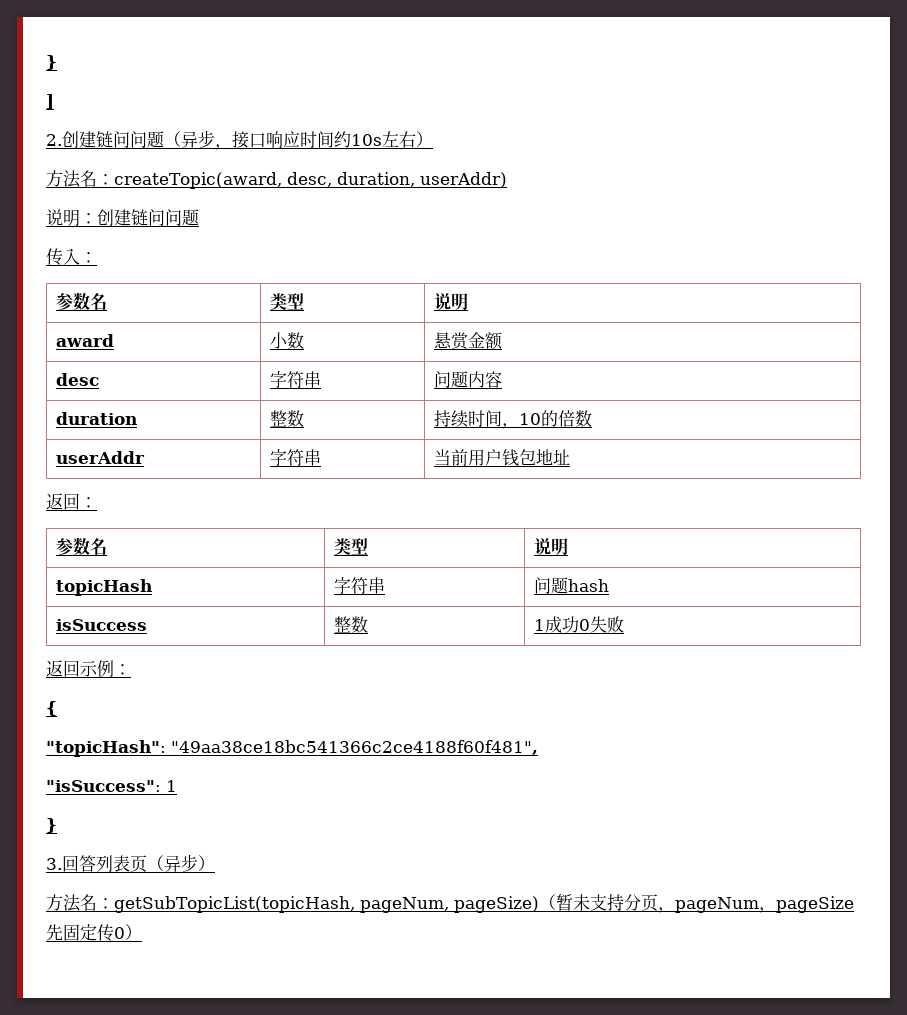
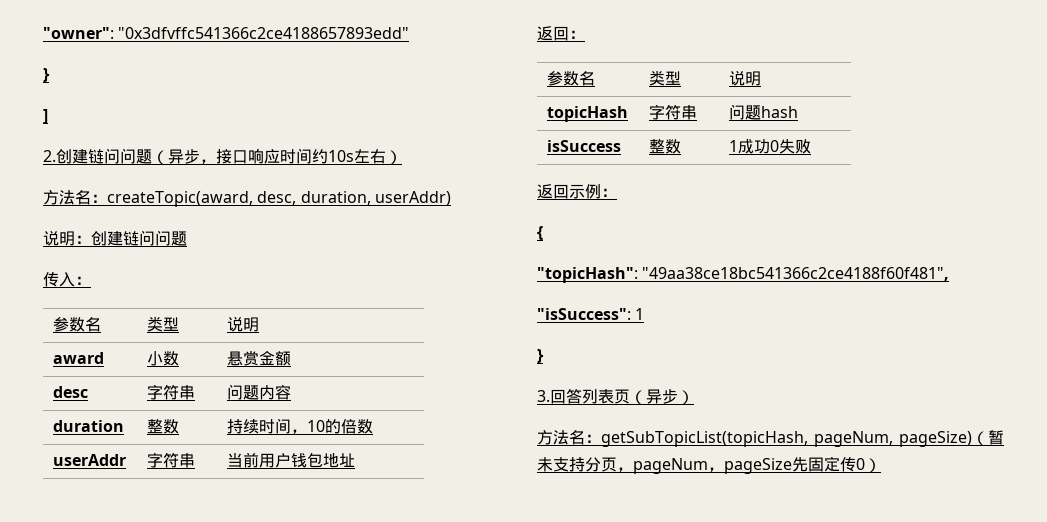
+ "owner": "0x3dfvffc541366c2ce4188657893edd"

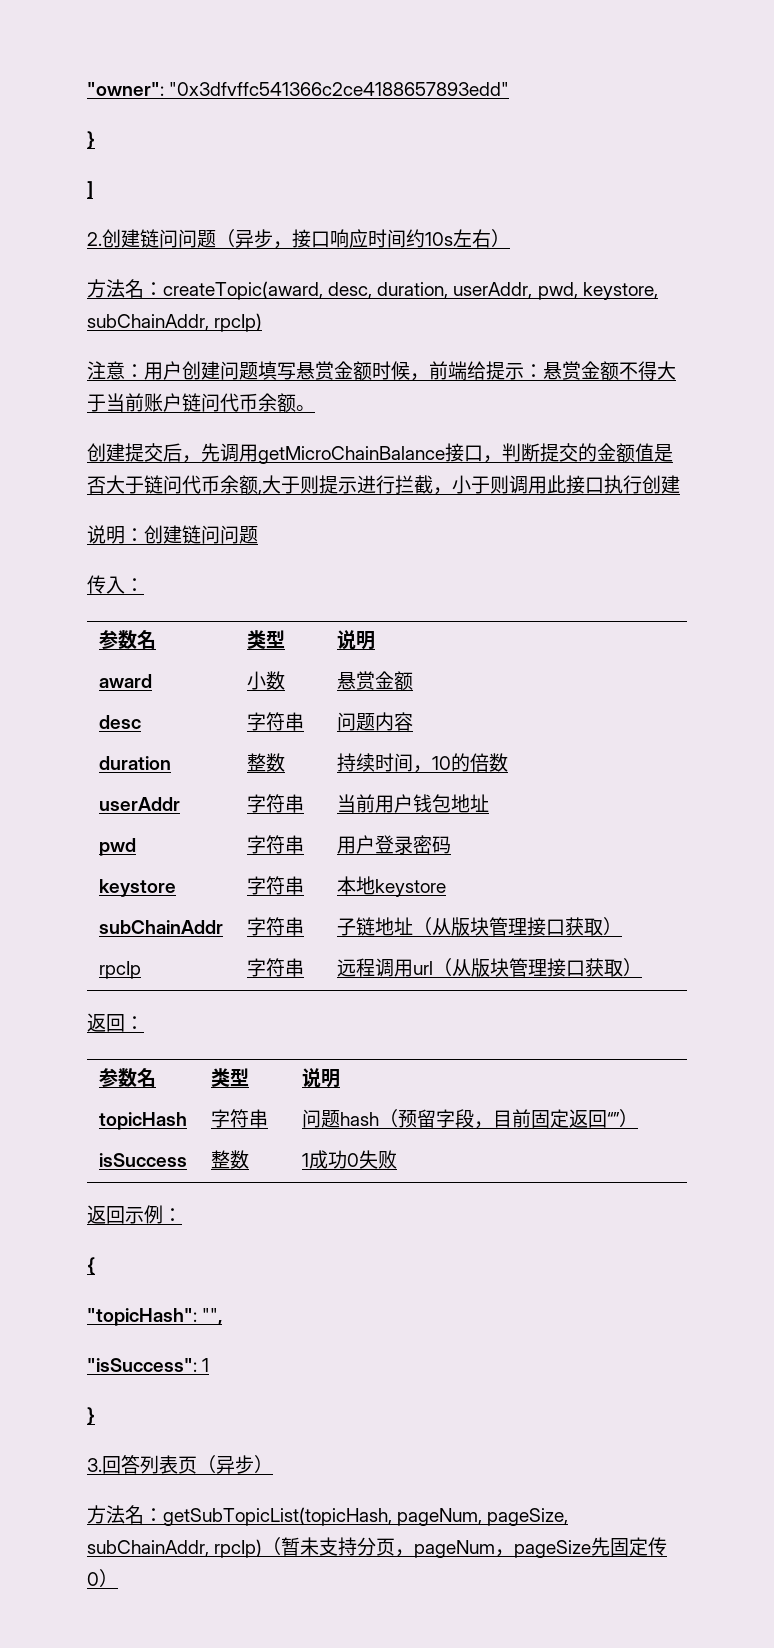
- 方法名：createTopic(award, desc, duration, userAddr)
+ 方法名：createTopic(award, desc, duration, userAddr, pwd, keystore, subChainAddr, rpcIp)
+ 注意：用户创建问题填写悬赏金额时候，前端给提示：悬赏金额不得大于当前账户链问代币余额。
+ 创建提交后，先调用getMicroChainBalance接口，判断提交的金额值是否大于链问代币余额,大于则提示进行拦截，小于则调用此接口执行创建
+ pwd | 字符串 | 用户登录密码
+ keystore | 字符串 | 本地keystore
+ subChainAddr | 字符串 | 子链地址（从版块管理接口获取）
+ rpcIp | 字符串 | 远程调用url（从版块管理接口获取）
- topicHash | 字符串 | 问题hash
+ topicHash | 字符串 | 问题hash（预留字段，目前固定返回“”）
- "topicHash": "49aa38ce18bc541366c2ce4188f60f481",
+ "topicHash": "",
- 方法名：getSubTopicList(topicHash, pageNum, pageSize)（暂未支持分页，pageNum，pageSize先固定传0）
+ 方法名：getSubTopicList(topicHash, pageNum, pageSize, subChainAddr, rpcIp)（暂未支持分页，pageNum，pageSize先固定传0）

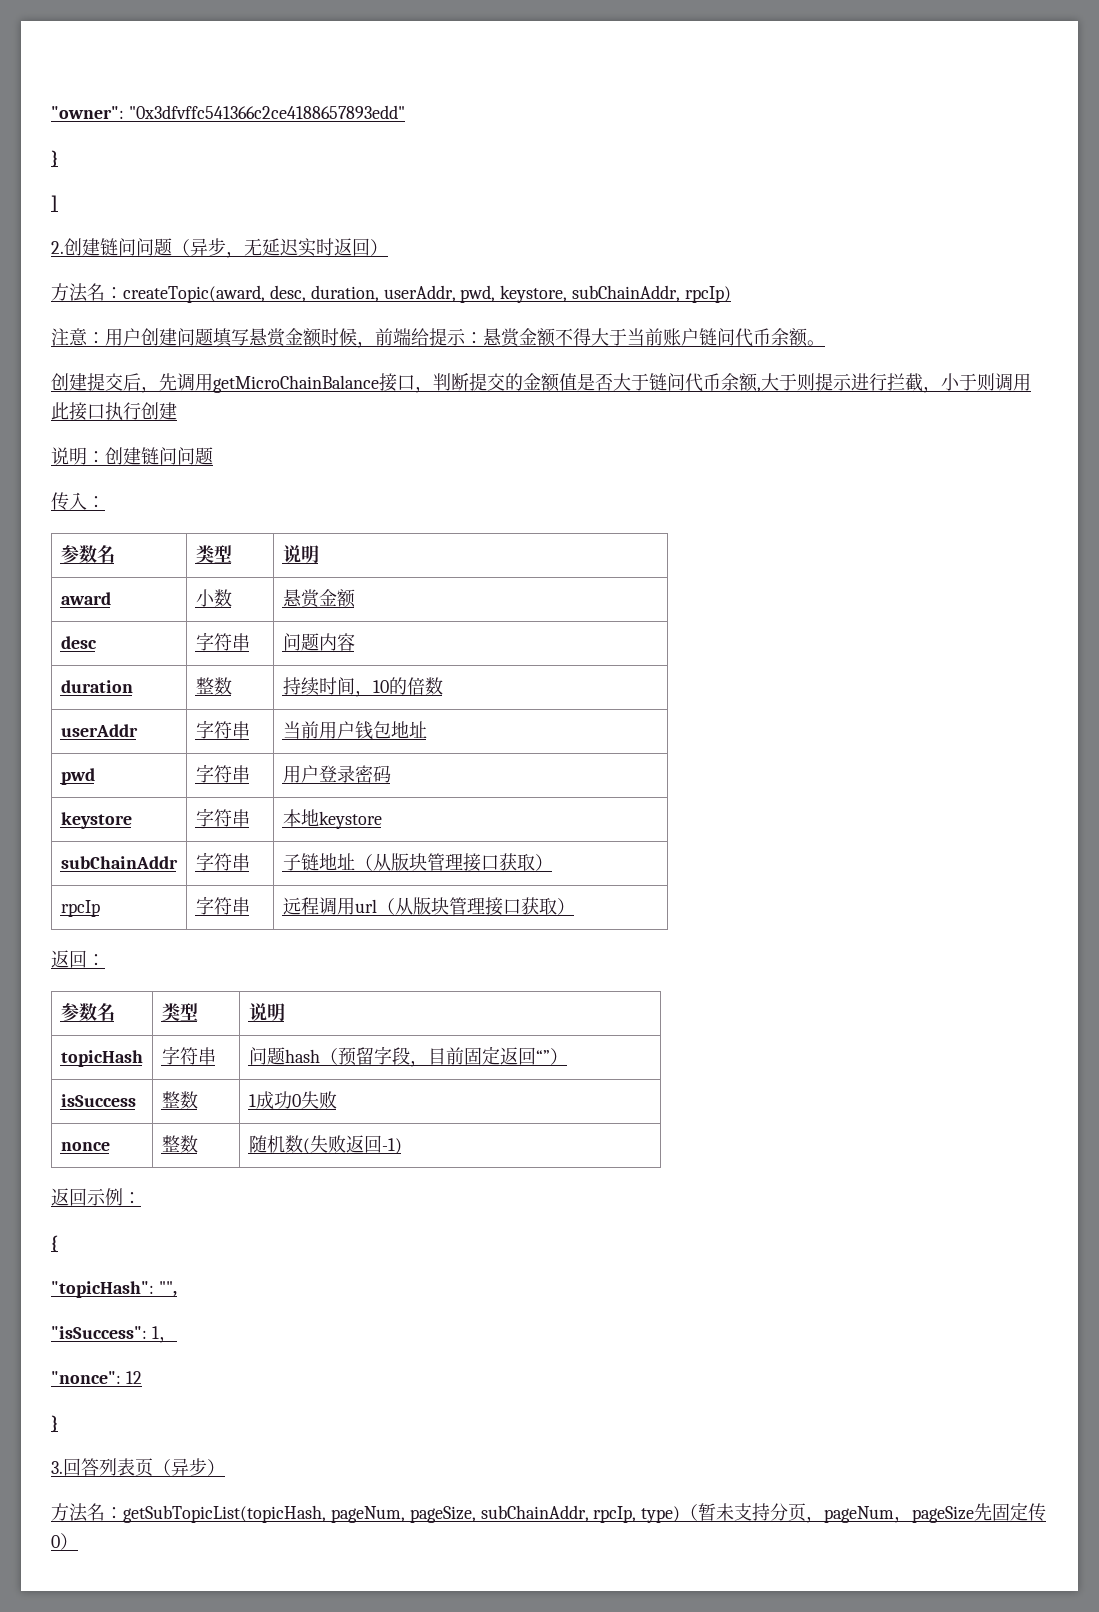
- 2.创建链问问题（异步，接口响应时间约10s左右）
+ 2.创建链问问题（异步，无延迟实时返回）
+ nonce | 整数 | 随机数(失败返回-1)
- "isSuccess": 1
+ "isSuccess": 1，
+ "nonce": 12
- 方法名：getSubTopicList(topicHash, pageNum, pageSize, subChainAddr, rpcIp)（暂未支持分页，pageNum，pageSize先固定传0）
+ 方法名：getSubTopicList(topicHash, pageNum, pageSize, subChainAddr, rpcIp, type)（暂未支持分页，pageNum，pageSize先固定传0）

